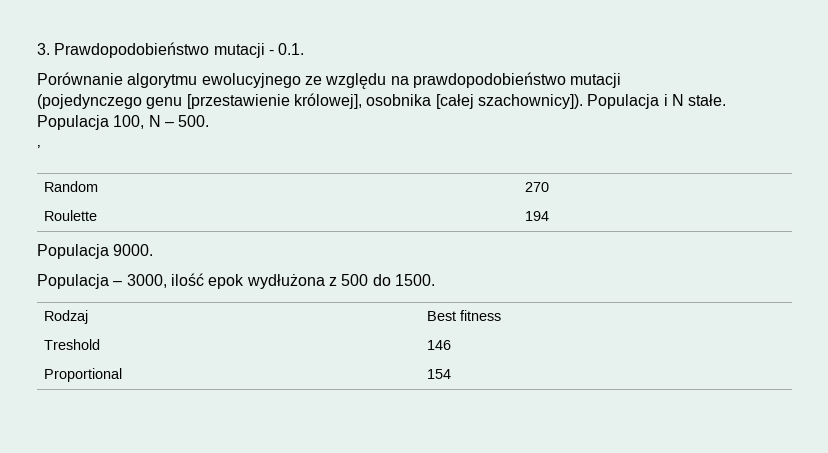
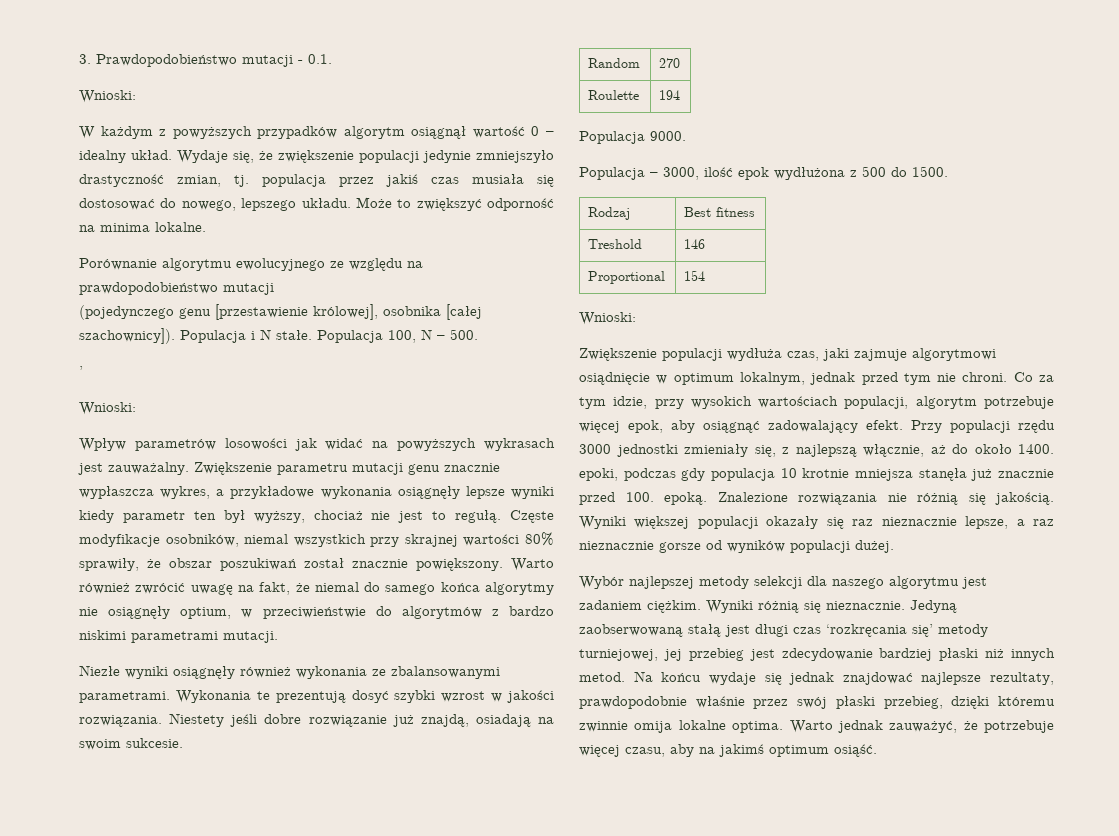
  3. Prawdopodobieństwo mutacji - 0.1.
+ Wnioski:
+ W każdym z powyższych przypadków algorytm osiągnął wartość 0 – idealny układ. Wydaje się, że zwiększenie populacji jedynie zmniejszyło drastyczność zmian, tj. populacja przez jakiś czas musiała się dostosować do nowego, lepszego układu. Może to zwiększyć odporność na minima lokalne.
  ’
+ Wnioski:
+ Wpływ parametrów losowości jak widać na powyższych wykrasach jest zauważalny. Zwiększenie parametru mutacji genu znacznie wypłaszcza wykres, a przykładowe wykonania osiągnęły lepsze wyniki kiedy parametr ten był wyższy, chociaż nie jest to regułą. Częste modyfikacje osobników, niemal wszystkich przy skrajnej wartości 80% sprawiły, że obszar poszukiwań został znacznie powiększony. Warto również zwrócić uwagę na fakt, że niemal do samego końca algorytmy nie osiągnęły optium, w przeciwieństwie do algorytmów z bardzo niskimi parametrami mutacji.
+ Niezłe wyniki osiągnęły również wykonania ze zbalansowanymi parametrami. Wykonania te prezentują dosyć szybki wzrost w jakości rozwiązania. Niestety jeśli dobre rozwiązanie już znajdą, osiadają na swoim sukcesie.
  Proportional | 154
+ Wnioski:
+ Zwiększenie populacji wydłuża czas, jaki zajmuje algorytmowi osiądnięcie w optimum lokalnym, jednak przed tym nie chroni. Co za tym idzie, przy wysokich wartościach populacji, algorytm potrzebuje więcej epok, aby osiągnąć zadowalający efekt. Przy populacji rzędu 3000 jednostki zmieniały się, z najlepszą włącznie, aż do około 1400. epoki, podczas gdy populacja 10 krotnie mniejsza stanęła już znacznie przed 100. epoką. Znalezione rozwiązania nie różnią się jakością. Wyniki większej populacji okazały się raz nieznacznie lepsze, a raz nieznacznie gorsze od wyników populacji dużej.
+ Wybór najlepszej metody selekcji dla naszego algorytmu jest zadaniem ciężkim. Wyniki różnią się nieznacznie. Jedyną zaobserwowaną stałą jest długi czas ‘rozkręcania się’ metody turniejowej, jej przebieg jest zdecydowanie bardziej płaski niż innych metod. Na końcu wydaje się jednak znajdować najlepsze rezultaty, prawdopodobnie właśnie przez swój płaski przebieg, dzięki któremu zwinnie omija lokalne optima. Warto jednak zauważyć, że potrzebuje więcej czasu, aby na jakimś optimum osiąść.

